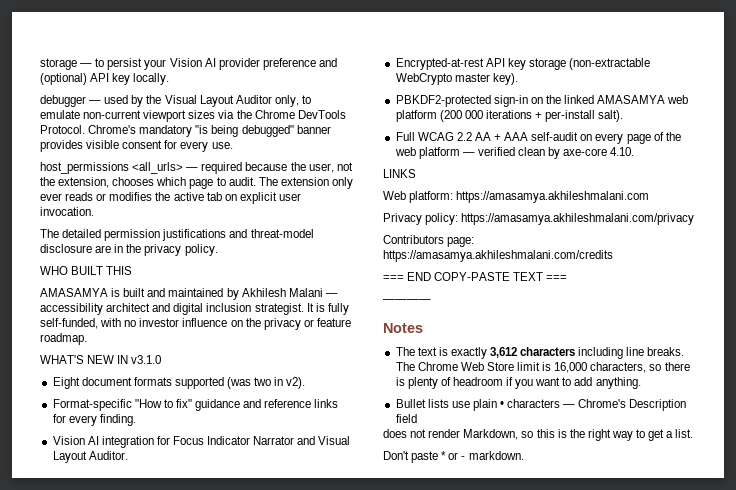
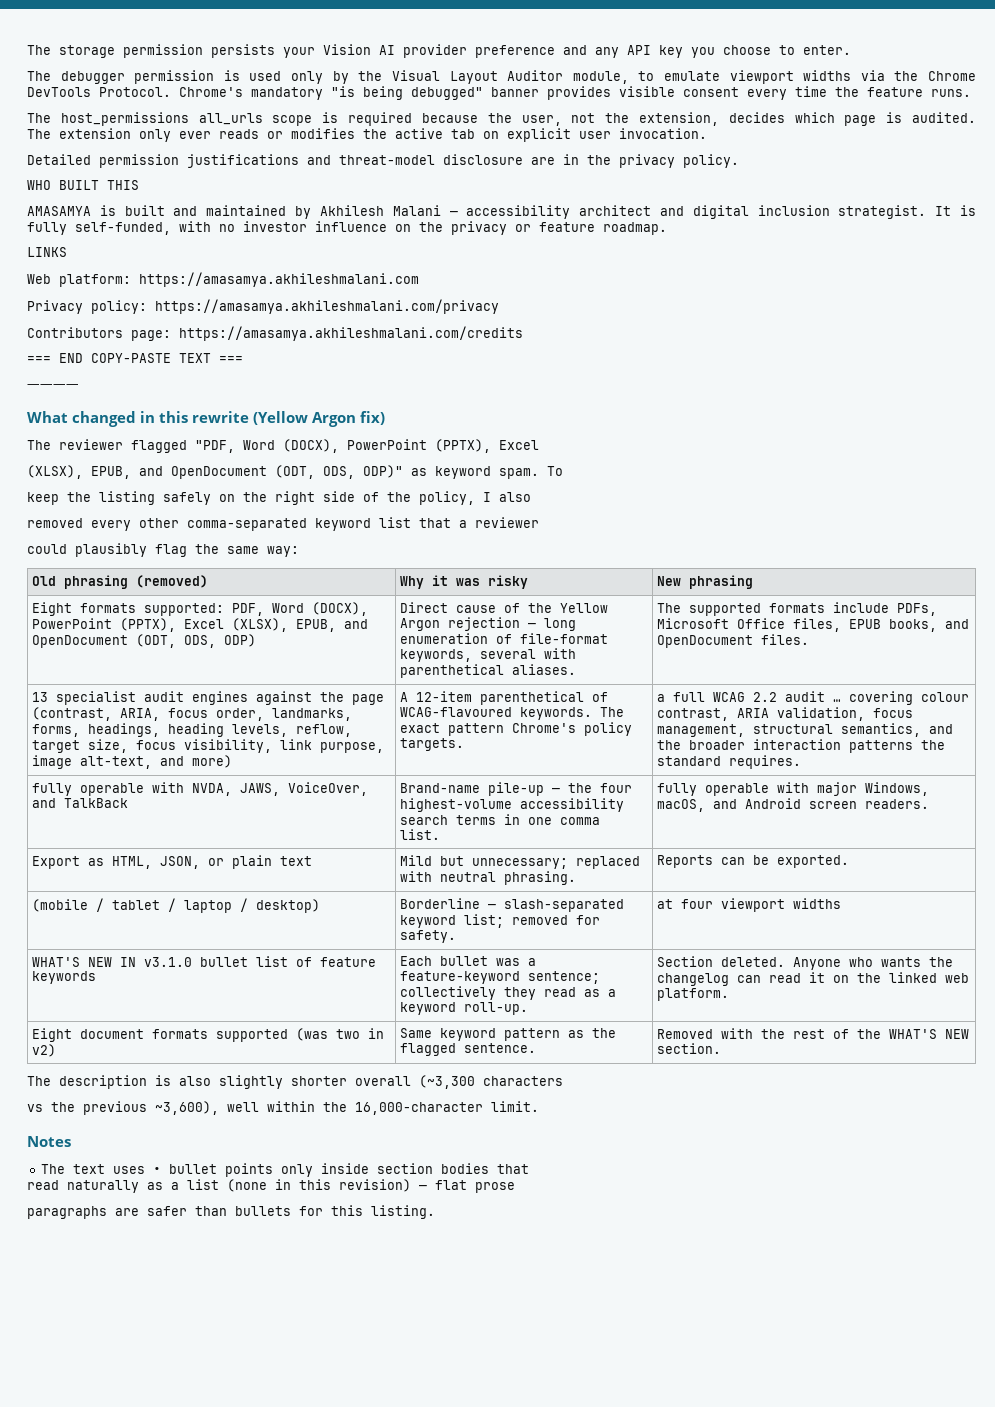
- storage — to persist your Vision AI provider preference and (optional) API key locally.
- debugger — used by the Visual Layout Auditor only, to emulate non-current viewport sizes via the Chrome DevTools Protocol.
+ The storage permission persists your Vision AI provider preference and any API key you choose to enter.
+ The debugger permission is used only by the Visual Layout Auditor module, to emulate viewport widths via the Chrome DevTools Protocol.
- Chrome's mandatory "is being debugged" banner provides visible consent for every use.
- host_permissions <all_urls> — required because the user, not the extension, chooses which page to audit.
+ Chrome's mandatory "is being debugged" banner provides visible consent every time the feature runs.
+ The host_permissions all_urls scope is required because the user, not the extension, decides which page is audited.
- The detailed permission justifications and threat-model disclosure are in the privacy policy.
+ Detailed permission justifications and threat-model disclosure are in the privacy policy.
- WHAT'S NEW IN v3.1.0
- Eight document formats supported (was two in v2).
- Format-specific "How to fix" guidance and reference links for every finding.
- Vision AI integration for Focus Indicator Narrator and Visual Layout Auditor.
- Encrypted-at-rest API key storage (non-extractable WebCrypto master key).
- PBKDF2-protected sign-in on the linked AMASAMYA web platform (200 000 iterations + per-install salt).
- Full WCAG 2.2 AA + AAA self-audit on every page of the web platform — verified clean by axe-core 4.10.
+ What changed in this rewrite (Yellow Argon fix)
+ The reviewer flagged "PDF, Word (DOCX), PowerPoint (PPTX), Excel
+ (XLSX), EPUB, and OpenDocument (ODT, ODS, ODP)" as keyword spam. To
+ keep the listing safely on the right side of the policy, I also
+ removed every other comma-separated keyword list that a reviewer
+ could plausibly flag the same way:
+ Old phrasing (removed) | Why it was risky | New phrasing
+ Eight formats supported: PDF, Word (DOCX), PowerPoint (PPTX), Excel (XLSX), EPUB, and OpenDocument (ODT, ODS, ODP) | Direct cause of the Yellow Argon rejection — long enumeration of file-format keywords, several with parenthetical aliases. | The supported formats include PDFs, Microsoft Office files, EPUB books, and OpenDocument files.
+ 13 specialist audit engines against the page (contrast, ARIA, focus order, landmarks, forms, headings, heading levels, reflow, target size, focus visibility, link purpose, image alt-text, and more) | A 12-item parenthetical of WCAG-flavoured keywords. The exact pattern Chrome's policy targets. | a full WCAG 2.2 audit … covering colour contrast, ARIA validation, focus management, structural semantics, and the broader interaction patterns the standard requires.
+ fully operable with NVDA, JAWS, VoiceOver, and TalkBack | Brand-name pile-up — the four highest-volume accessibility search terms in one comma list. | fully operable with major Windows, macOS, and Android screen readers.
+ Export as HTML, JSON, or plain text | Mild but unnecessary; replaced with neutral phrasing. | Reports can be exported.
+ (mobile / tablet / laptop / desktop) | Borderline — slash-separated keyword list; removed for safety. | at four viewport widths
+ WHAT'S NEW IN v3.1.0 bullet list of feature keywords | Each bullet was a feature-keyword sentence; collectively they read as a keyword roll-up. | Section deleted. Anyone who wants the changelog can read it on the linked web platform.
+ Eight document formats supported (was two in v2) | Same keyword pattern as the flagged sentence. | Removed with the rest of the WHAT'S NEW section.
+ The description is also slightly shorter overall (~3,300 characters
+ vs the previous ~3,600), well within the 16,000-character limit.
  Notes
- The text is exactly 3,612 characters including line breaks. The Chrome Web Store limit is 16,000 characters, so there is plenty of headroom if you want to add anything.
- Bullet lists use plain • characters — Chrome's Description field
- does not render Markdown, so this is the right way to get a list.
- Don't paste * or - markdown.
+ The text uses • bullet points only inside section bodies that
+ read naturally as a list (none in this revision) — flat prose
+ paragraphs are safer than bullets for this listing.

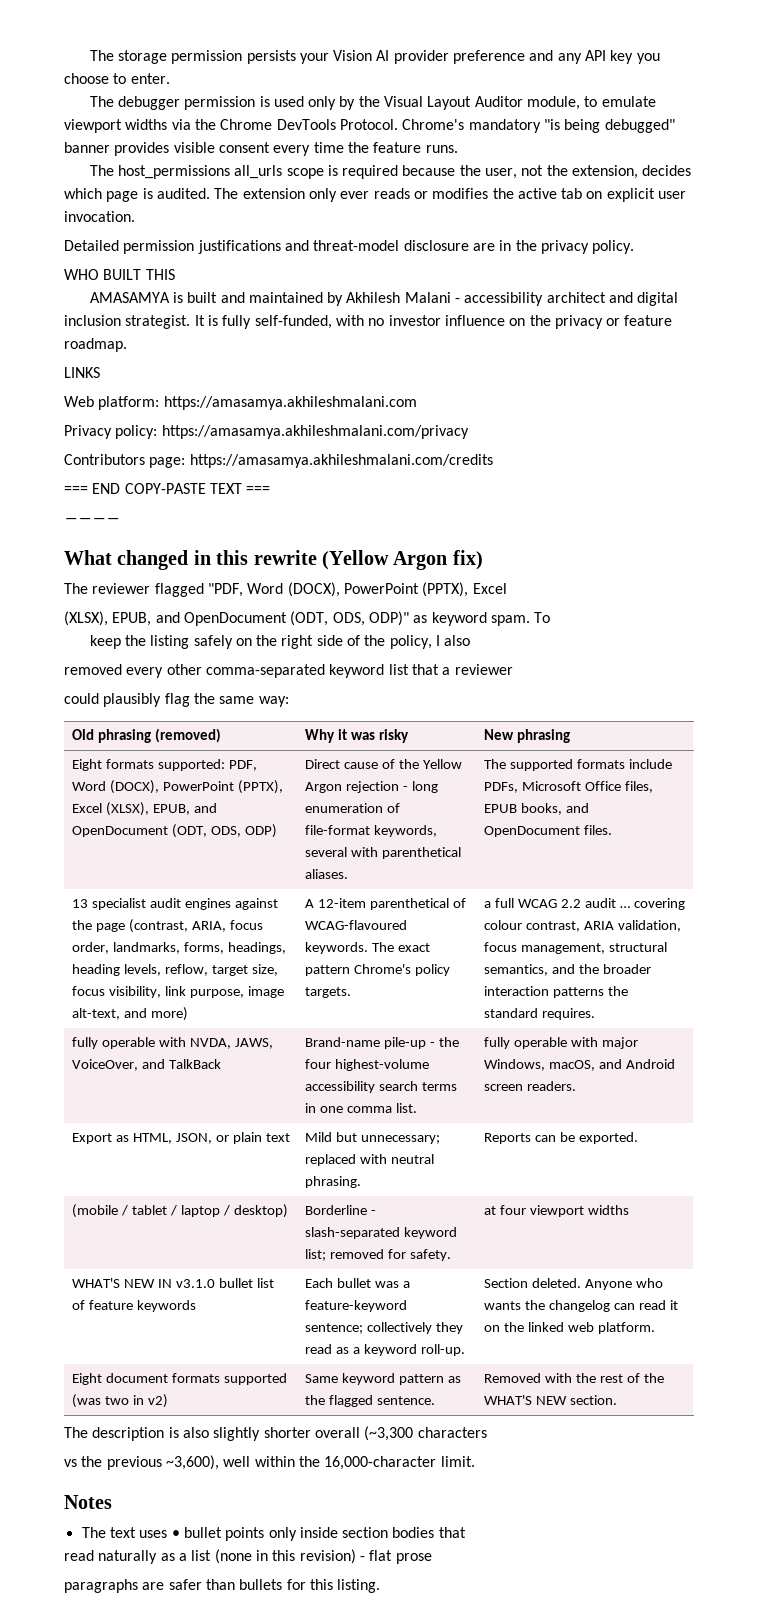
- AMASAMYA is built and maintained by Akhilesh Malani — accessibility architect and digital inclusion strategist.
+ AMASAMYA is built and maintained by Akhilesh Malani - accessibility architect and digital inclusion strategist.
- Direct cause of the Yellow Argon rejection — long enumeration of file-format keywords, several with parenthetical aliases.
+ Direct cause of the Yellow Argon rejection - long enumeration of file-format keywords, several with parenthetical aliases.
- fully operable with NVDA, JAWS, VoiceOver, and TalkBack | Brand-name pile-up — the four highest-volume accessibility search terms in one comma list. | fully operable with major Windows, macOS, and Android screen readers.
+ fully operable with NVDA, JAWS, VoiceOver, and TalkBack | Brand-name pile-up - the four highest-volume accessibility search terms in one comma list. | fully operable with major Windows, macOS, and Android screen readers.
- (mobile / tablet / laptop / desktop) | Borderline — slash-separated keyword list; removed for safety. | at four viewport widths
+ (mobile / tablet / laptop / desktop) | Borderline - slash-separated keyword list; removed for safety. | at four viewport widths
- read naturally as a list (none in this revision) — flat prose
+ read naturally as a list (none in this revision) - flat prose

